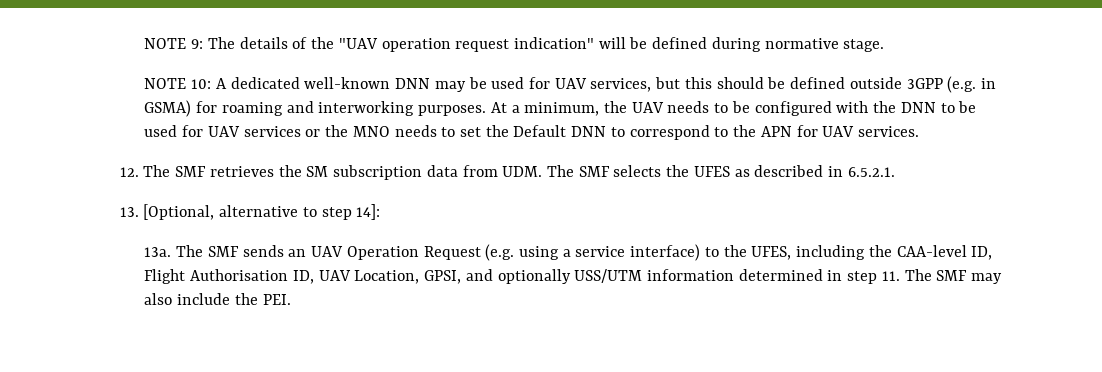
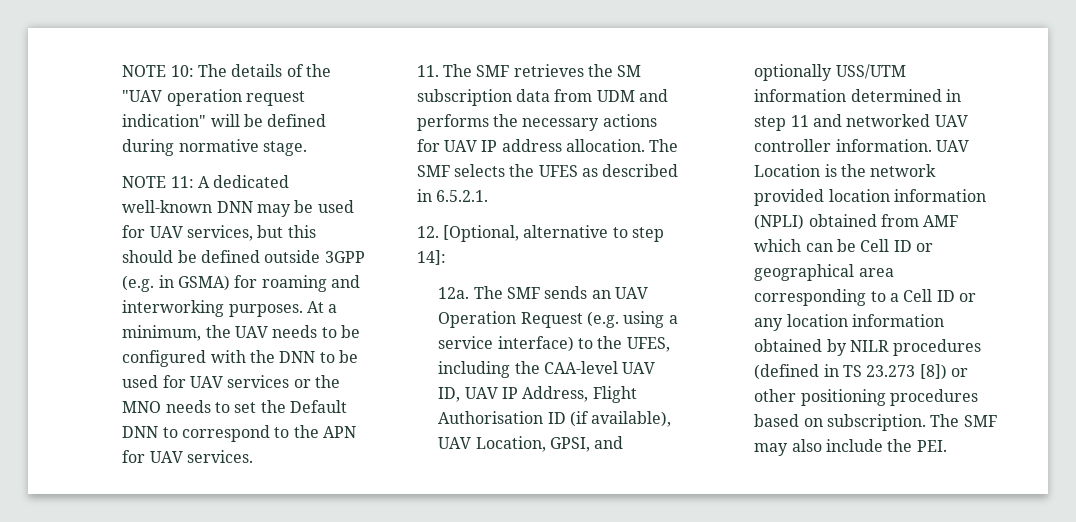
- NOTE 9: The details of the "UAV operation request indication" will be defined during normative stage.
+ NOTE 10: The details of the "UAV operation request indication" will be defined during normative stage.
- NOTE 10: A dedicated well-known DNN may be used for UAV services, but this should be defined outside 3GPP (e.g. in GSMA) for roaming and interworking purposes.
+ NOTE 11: A dedicated well-known DNN may be used for UAV services, but this should be defined outside 3GPP (e.g. in GSMA) for roaming and interworking purposes.
- 12. The SMF retrieves the SM subscription data from UDM. The SMF selects the UFES as described in 6.5.2.1.
+ 11. The SMF retrieves the SM subscription data from UDM and performs the necessary actions for UAV IP address allocation. The SMF selects the UFES as described in 6.5.2.1.
- 13. [Optional, alternative to step 14]:
+ 12. [Optional, alternative to step 14]:
- 13a.
+ 12a.
- The SMF sends an UAV Operation Request (e.g. using a service interface) to the UFES, including the CAA-level ID, Flight Authorisation ID, UAV Location, GPSI, and optionally USS/UTM information determined in step 11. The SMF may also include the PEI.
+ The SMF sends an UAV Operation Request (e.g. using a service interface) to the UFES, including the CAA-level UAV ID, UAV IP Address, Flight Authorisation ID (if available), UAV Location, GPSI, and optionally USS/UTM information determined in step 11 and networked UAV controller information. UAV Location is the network provided location information (NPLI) obtained from AMF which can be Cell ID or geographical area corresponding to a Cell ID or any location information obtained by NILR procedures (defined in TS 23.273 [8]) or other positioning procedures based on subscription. The SMF may also include the PEI.

